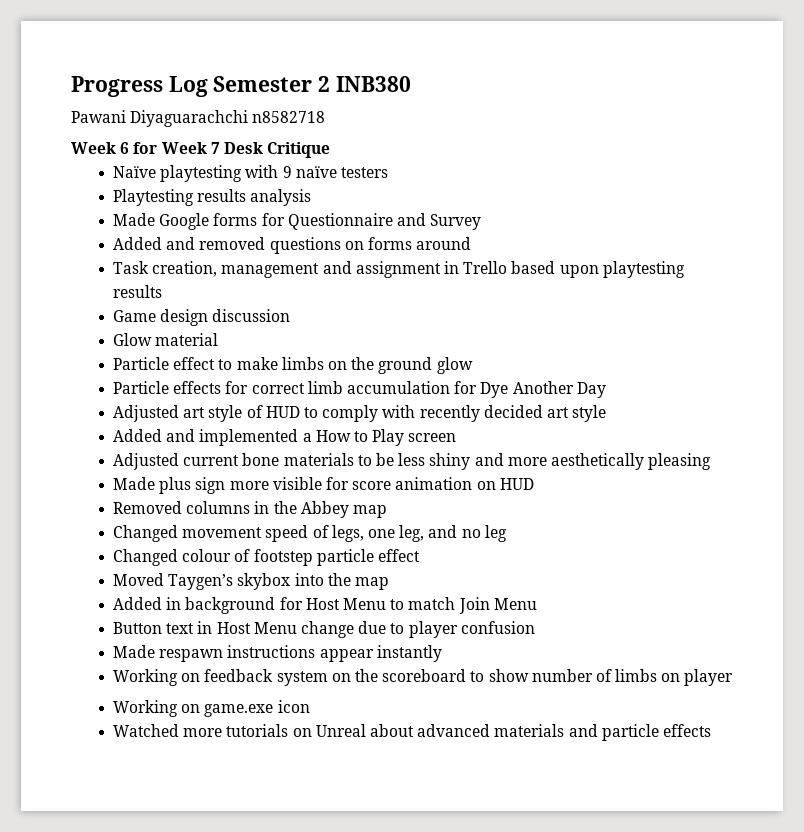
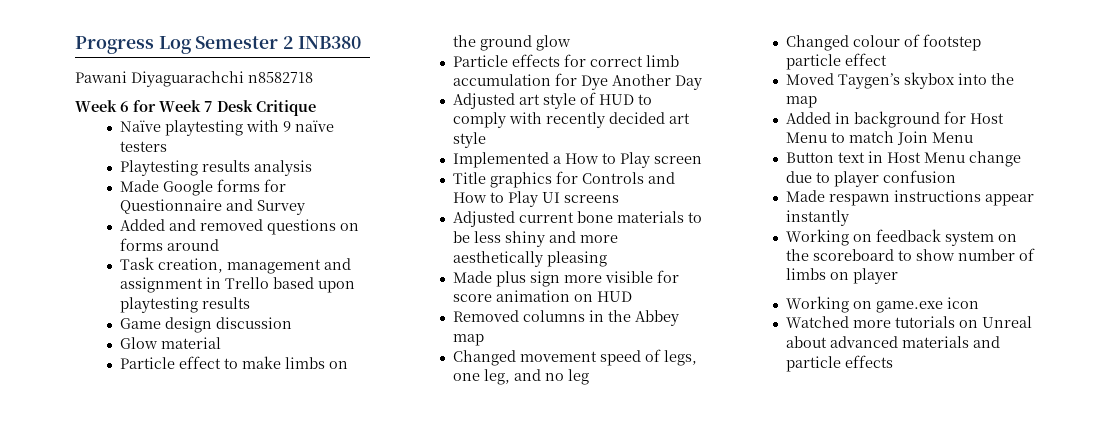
- Added and implemented a How to Play screen
+ Implemented a How to Play screen
+ Title graphics for Controls and How to Play UI screens

